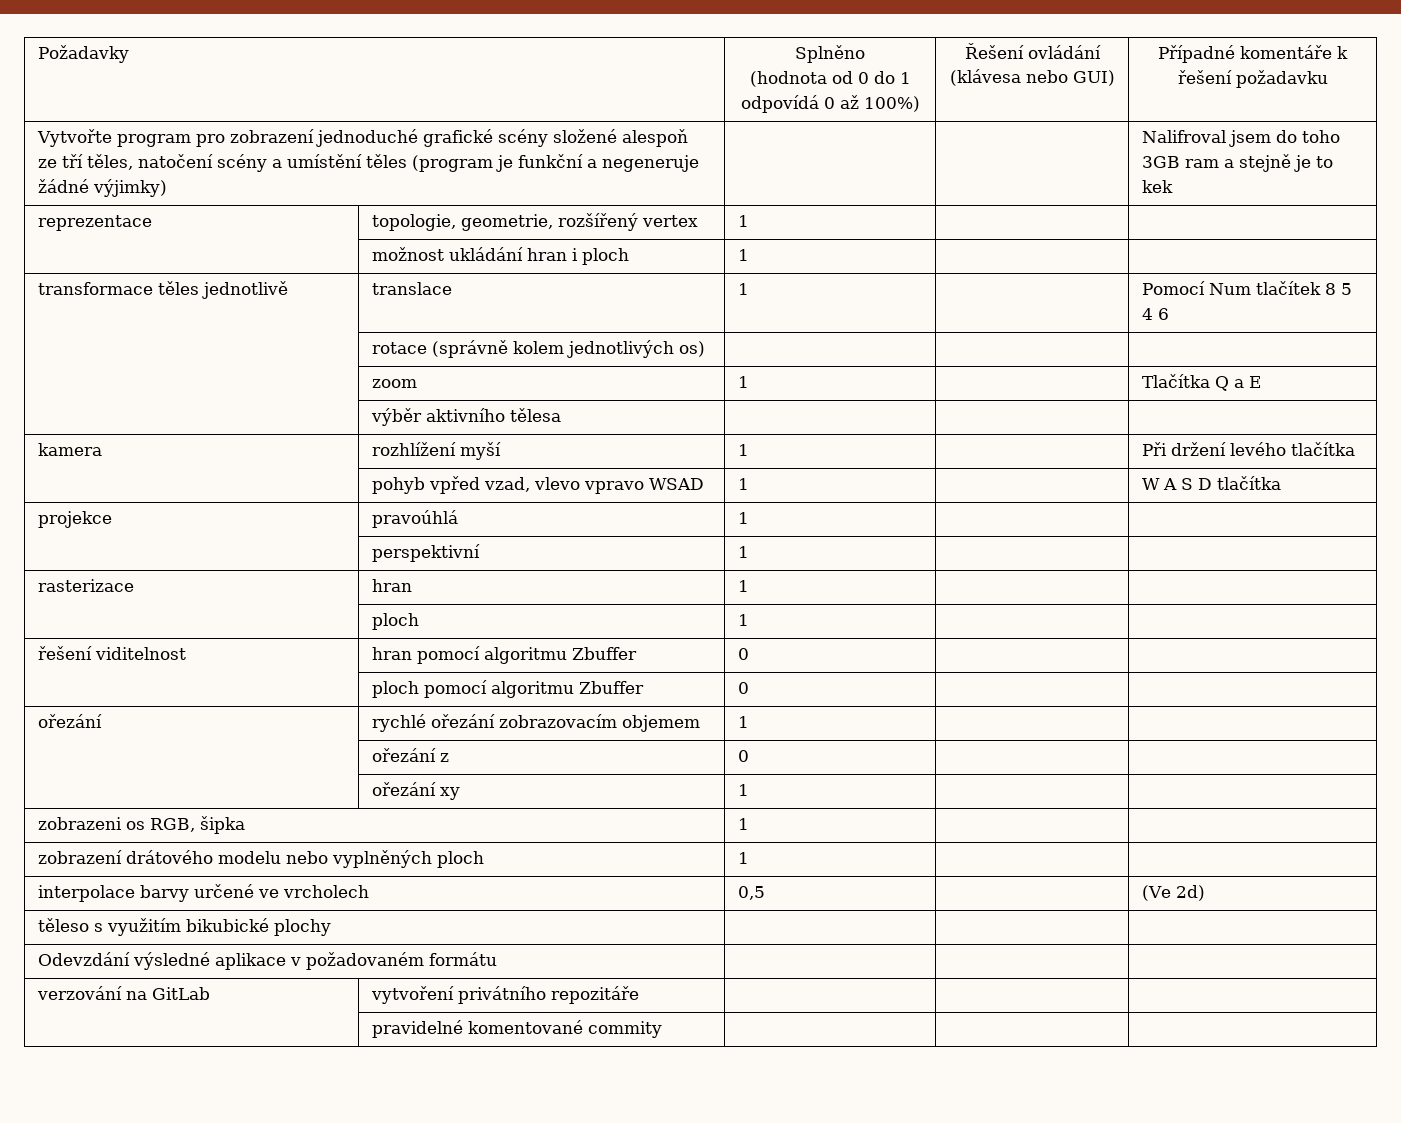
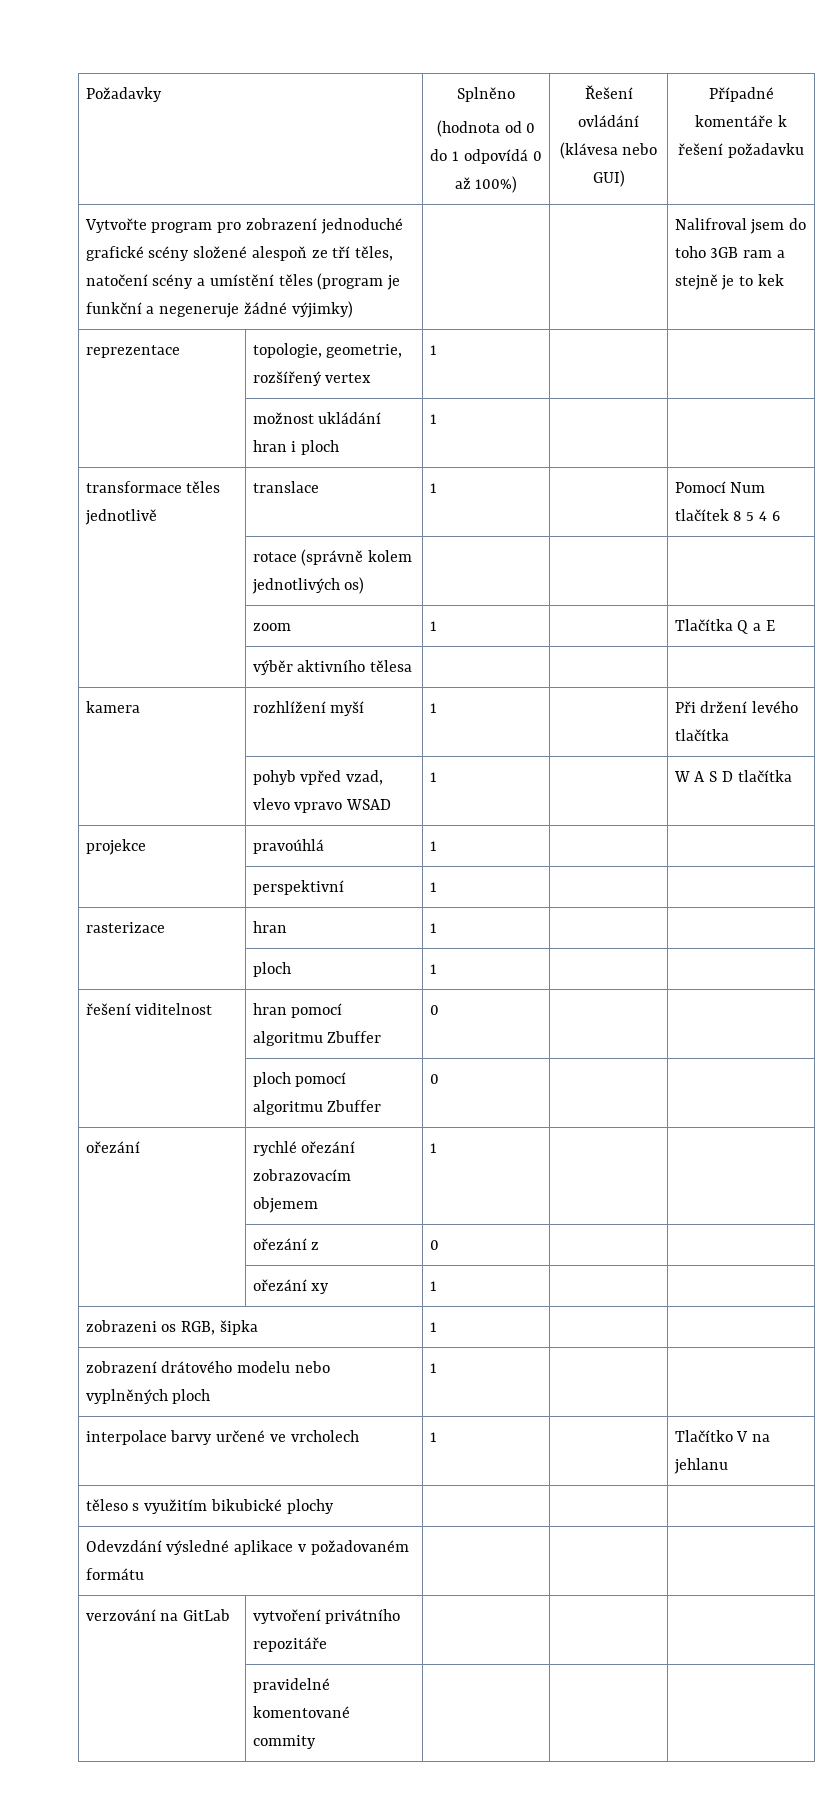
- interpolace barvy určené ve vrcholech | 0,5 | | (Ve 2d)
+ interpolace barvy určené ve vrcholech | 1 | | Tlačítko V na jehlanu

